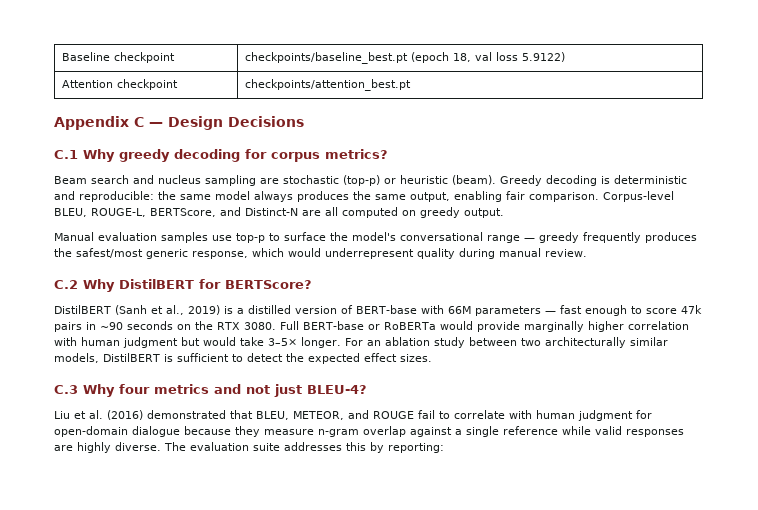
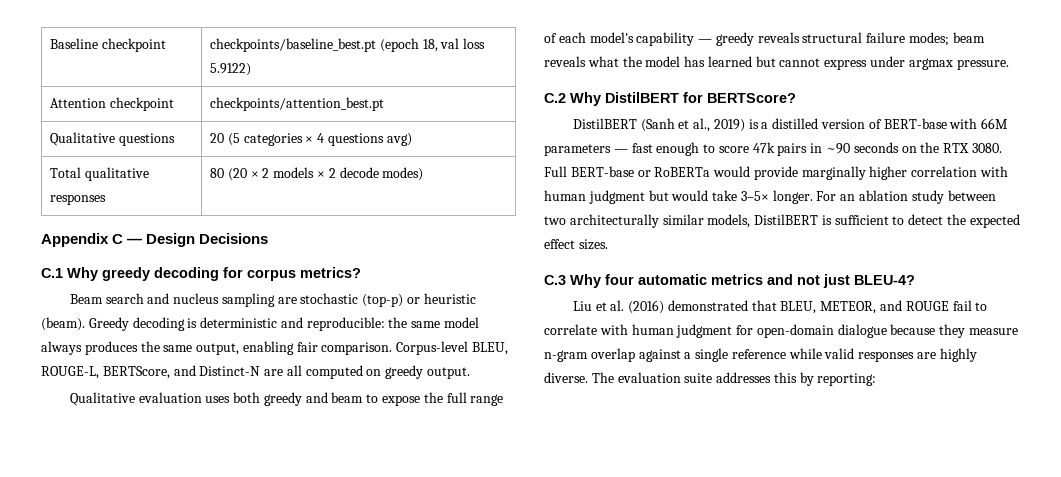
+ Qualitative questions | 20 (5 categories × 4 questions avg)
+ Total qualitative responses | 80 (20 × 2 models × 2 decode modes)
- Manual evaluation samples use top-p to surface the model's conversational range — greedy frequently produces the safest/most generic response, which would underrepresent quality during manual review.
+ Qualitative evaluation uses both greedy and beam to expose the full range of each model's capability — greedy reveals structural failure modes; beam reveals what the model has learned but cannot express under argmax pressure.
- C.3 Why four metrics and not just BLEU-4?
+ C.3 Why four automatic metrics and not just BLEU-4?

